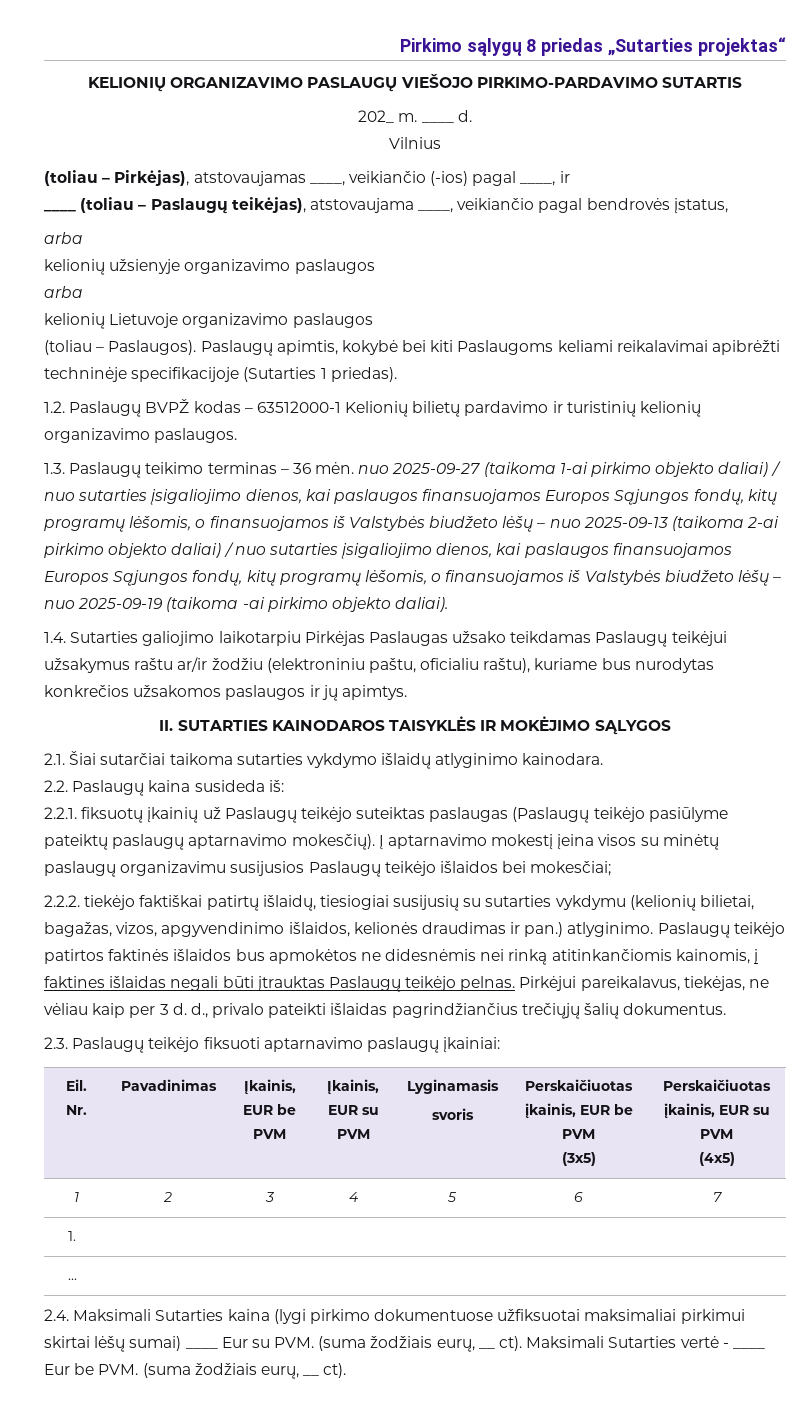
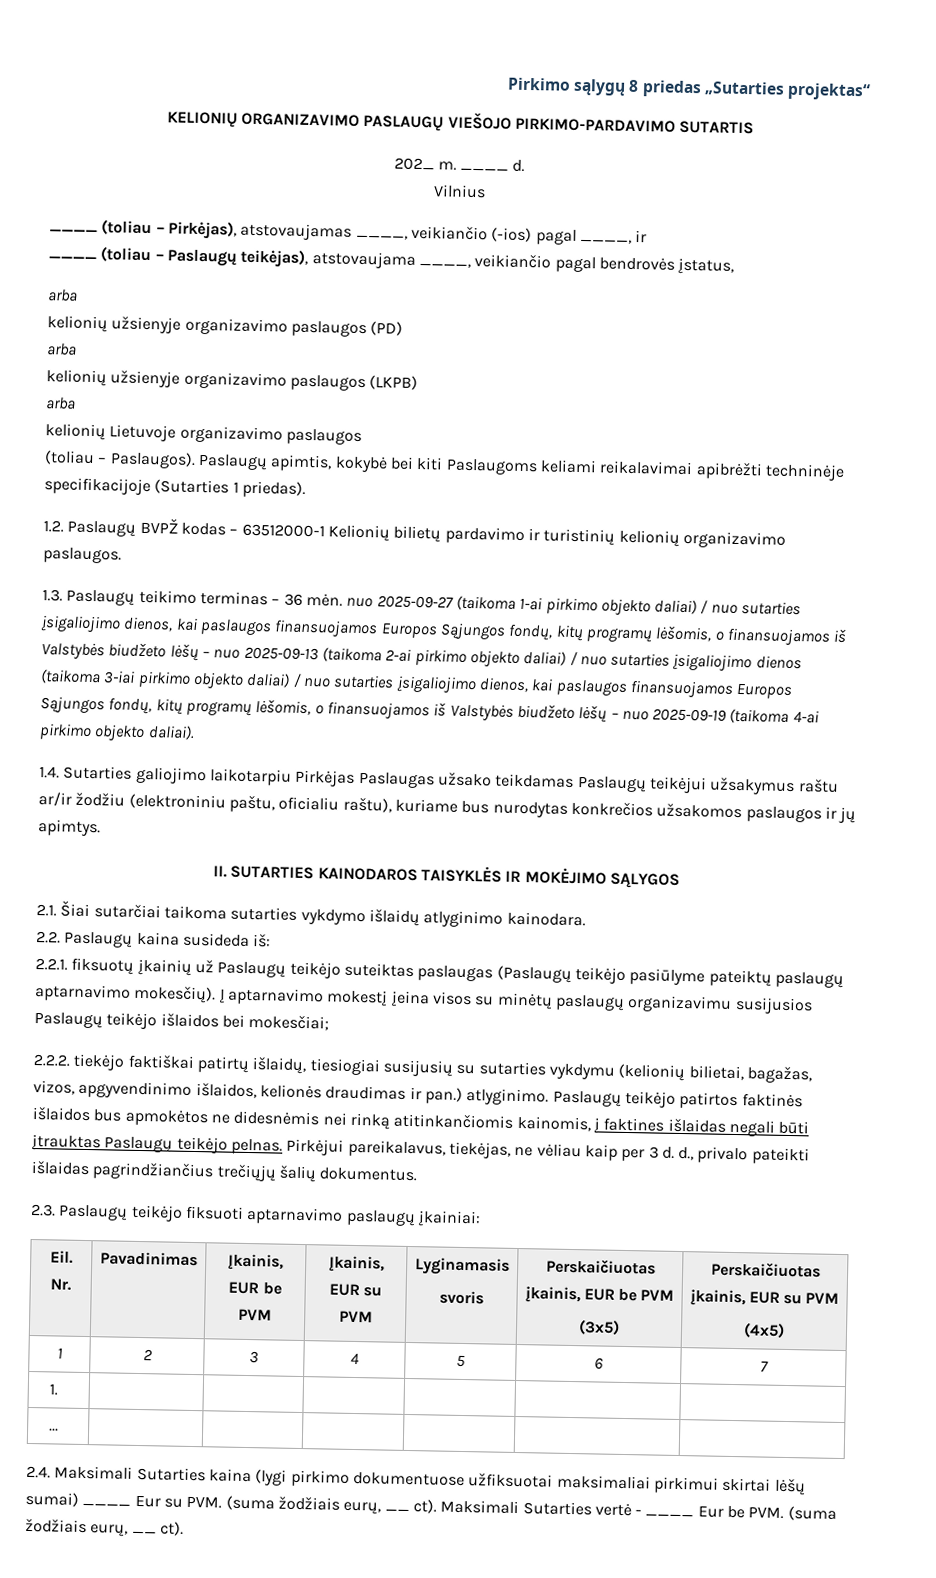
- (toliau – Pirkėjas), atstovaujamas ____, veikiančio (-ios) pagal ____, ir
+ ____ (toliau – Pirkėjas), atstovaujamas ____, veikiančio (-ios) pagal ____, ir
- kelionių užsienyje organizavimo paslaugos
+ kelionių užsienyje organizavimo paslaugos (PD)
+ arba
+ kelionių užsienyje organizavimo paslaugos (LKPB)
- 1.3. Paslaugų teikimo terminas – 36 mėn. nuo 2025-09-27 (taikoma 1-ai pirkimo objekto daliai) / nuo sutarties įsigaliojimo dienos, kai paslaugos finansuojamos Europos Sąjungos fondų, kitų programų lėšomis, o finansuojamos iš Valstybės biudžeto lėšų – nuo 2025-09-13 (taikoma 2-ai pirkimo objekto daliai) / nuo sutarties įsigaliojimo dienos, kai paslaugos finansuojamos Europos Sąjungos fondų, kitų programų lėšomis, o finansuojamos iš Valstybės biudžeto lėšų – nuo 2025-09-19 (taikoma -ai pirkimo objekto daliai).
+ 1.3. Paslaugų teikimo terminas – 36 mėn. nuo 2025-09-27 (taikoma 1-ai pirkimo objekto daliai) / nuo sutarties įsigaliojimo dienos, kai paslaugos finansuojamos Europos Sąjungos fondų, kitų programų lėšomis, o finansuojamos iš Valstybės biudžeto lėšų – nuo 2025-09-13 (taikoma 2-ai pirkimo objekto daliai) / nuo sutarties įsigaliojimo dienos (taikoma 3-iai pirkimo objekto daliai) / nuo sutarties įsigaliojimo dienos, kai paslaugos finansuojamos Europos Sąjungos fondų, kitų programų lėšomis, o finansuojamos iš Valstybės biudžeto lėšų – nuo 2025-09-19 (taikoma 4-ai pirkimo objekto daliai).

